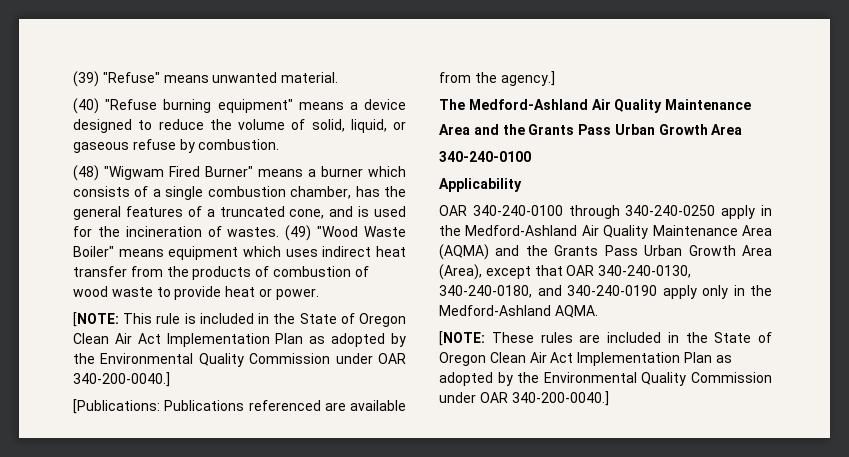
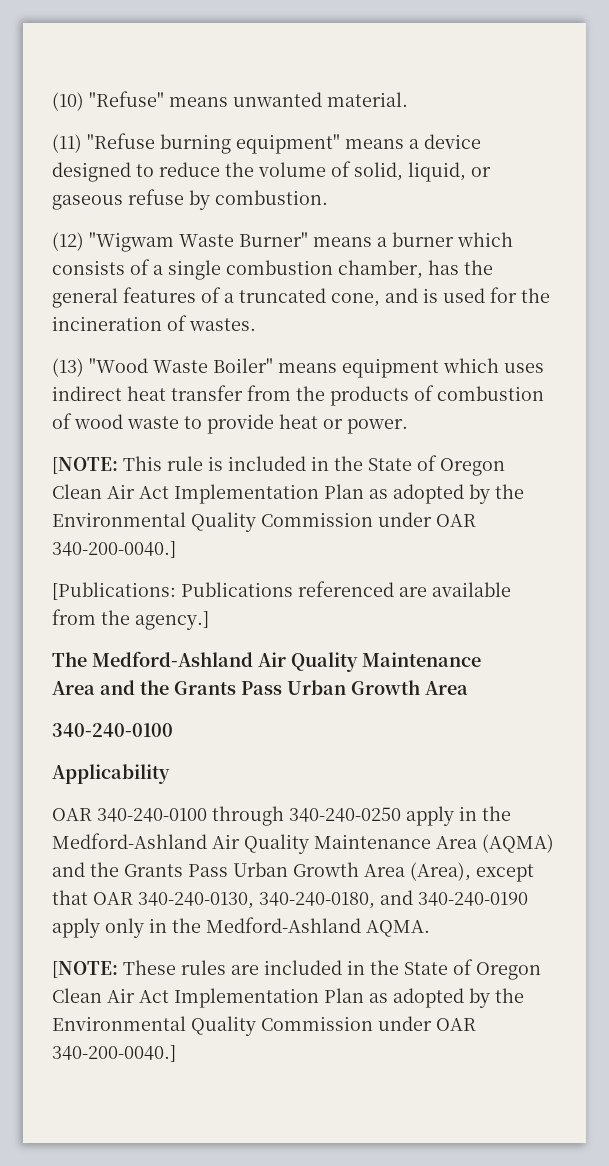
- (39) "Refuse" means unwanted material.
+ (10) "Refuse" means unwanted material.
- (40) "Refuse burning equipment" means a device designed to reduce the volume of solid, liquid, or gaseous refuse by combustion.
+ (11) "Refuse burning equipment" means a device designed to reduce the volume of solid, liquid, or gaseous refuse by combustion.
- (48) "Wigwam Fired Burner" means a burner which consists of a single combustion chamber, has the general features of a truncated cone, and is used for the incineration of wastes. (49) "Wood Waste Boiler" means equipment which uses indirect heat transfer from the products of combustion of wood waste to provide heat or power.
+ (12) "Wigwam Waste Burner" means a burner which consists of a single combustion chamber, has the general features of a truncated cone, and is used for the incineration of wastes.
+ (13) "Wood Waste Boiler" means equipment which uses indirect heat transfer from the products of combustion of wood waste to provide heat or power.

